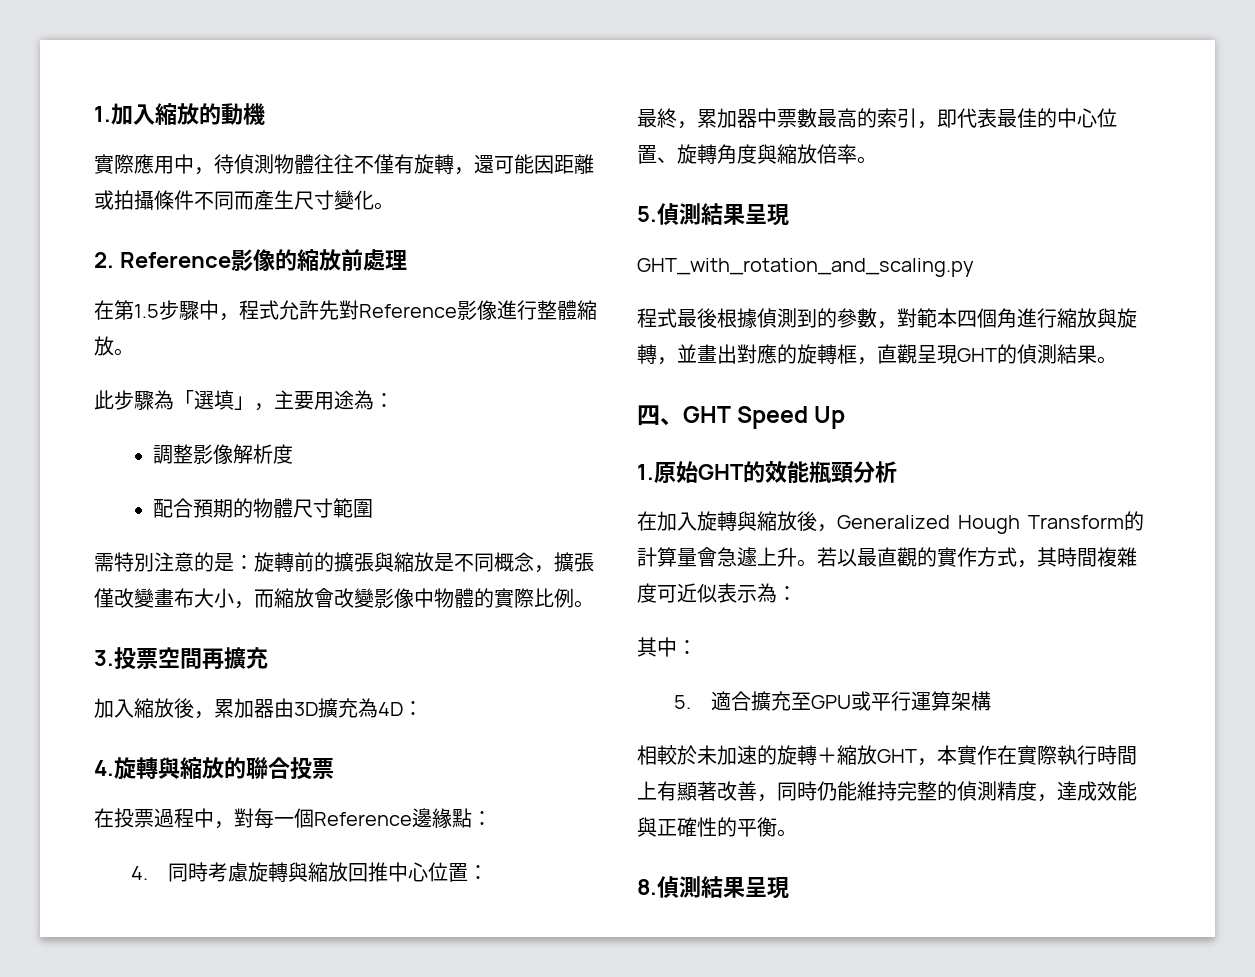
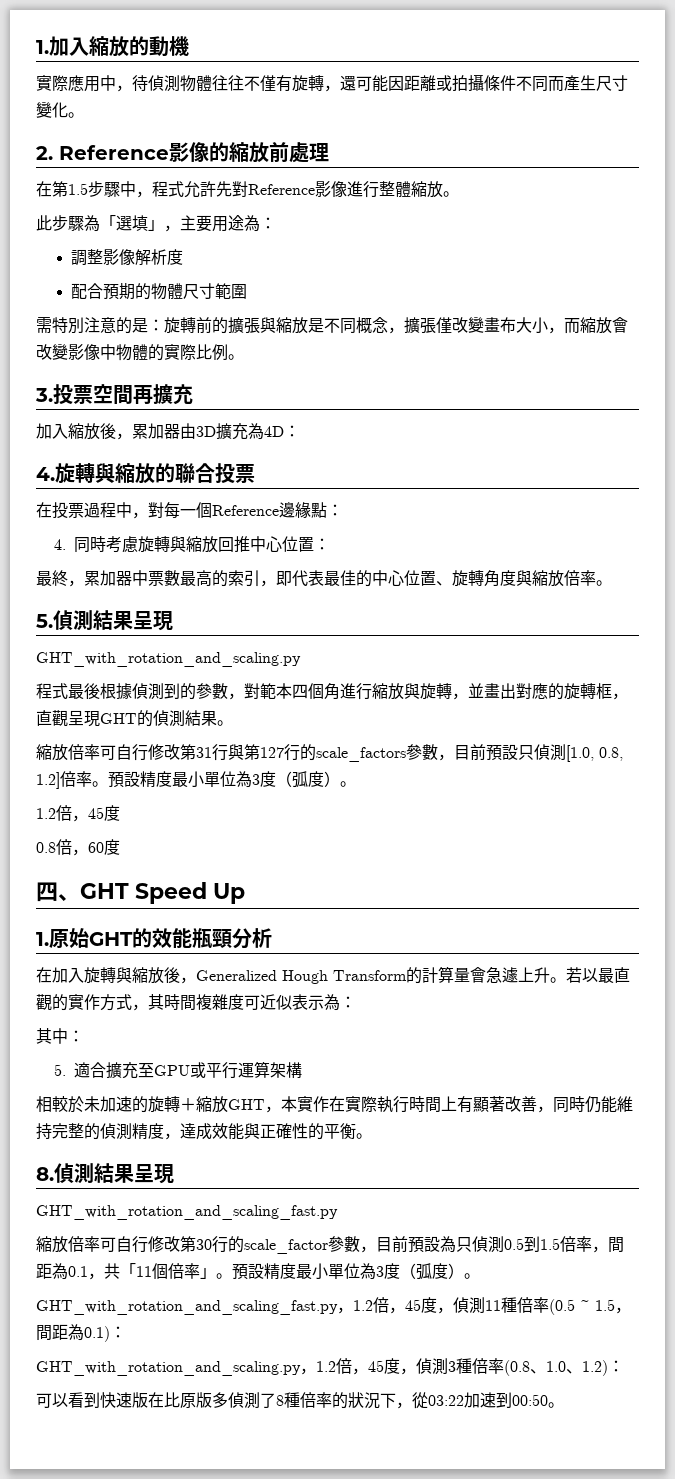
+ 縮放倍率可自行修改第31行與第127行的scale_factors參數，目前預設只偵測[1.0, 0.8, 1.2]倍率。預設精度最小單位為3度（弧度）。
+ 1.2倍，45度
+ 0.8倍，60度
  8.偵測結果呈現
+ GHT_with_rotation_and_scaling_fast.py
+ 縮放倍率可自行修改第30行的scale_factor參數，目前預設為只偵測0.5到1.5倍率，間距為0.1，共「11個倍率」。預設精度最小單位為3度（弧度）。
+ GHT_with_rotation_and_scaling_fast.py，1.2倍，45度，偵測11種倍率(0.5 ~ 1.5，間距為0.1)：
+ GHT_with_rotation_and_scaling.py，1.2倍，45度，偵測3種倍率(0.8、1.0、1.2)：
+ 可以看到快速版在比原版多偵測了8種倍率的狀況下，從03:22加速到00:50。

